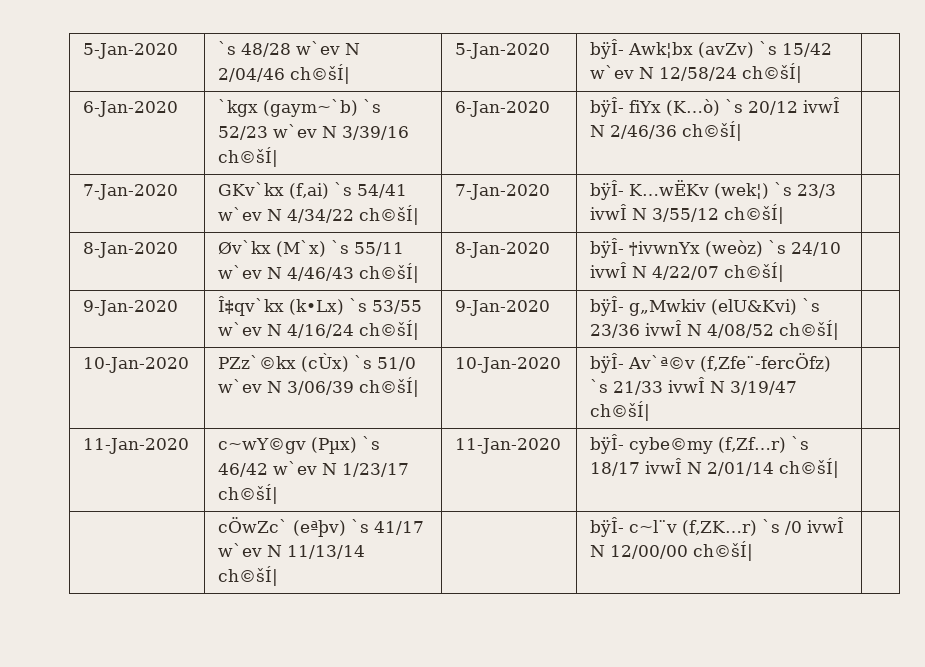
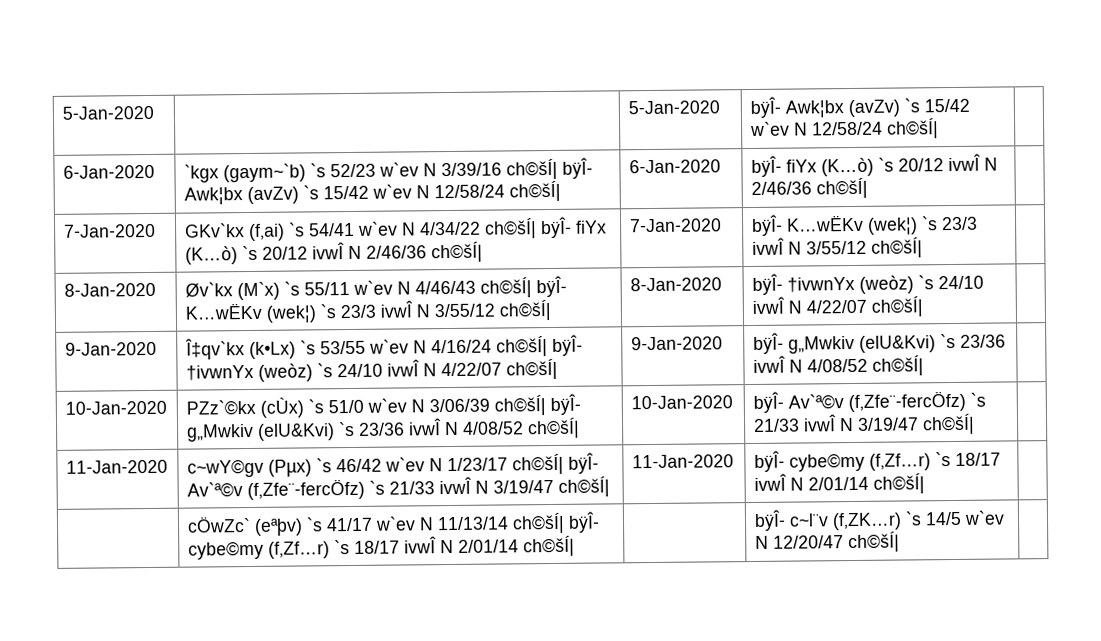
- 5-Jan-2020 | `s 48/28 w`ev N 2/04/46 ch©šÍ| | 5-Jan-2020 | bÿÎ- Awk¦bx (avZv) `s 15/42 w`ev N 12/58/24 ch©šÍ| |
+ 5-Jan-2020 | | 5-Jan-2020 | bÿÎ- Awk¦bx (avZv) `s 15/42 w`ev N 12/58/24 ch©šÍ| |
- 6-Jan-2020 | `kgx (gaym~`b) `s 52/23 w`ev N 3/39/16 ch©šÍ| | 6-Jan-2020 | bÿÎ- fiYx (K…ò) `s 20/12 ivwÎ N 2/46/36 ch©šÍ| |
+ 6-Jan-2020 | `kgx (gaym~`b) `s 52/23 w`ev N 3/39/16 ch©šÍ| bÿÎ- Awk¦bx (avZv) `s 15/42 w`ev N 12/58/24 ch©šÍ| | 6-Jan-2020 | bÿÎ- fiYx (K…ò) `s 20/12 ivwÎ N 2/46/36 ch©šÍ| |
- 7-Jan-2020 | GKv`kx (f‚ai) `s 54/41 w`ev N 4/34/22 ch©šÍ| | 7-Jan-2020 | bÿÎ- K…wËKv (wek¦) `s 23/3 ivwÎ N 3/55/12 ch©šÍ| |
+ 7-Jan-2020 | GKv`kx (f‚ai) `s 54/41 w`ev N 4/34/22 ch©šÍ| bÿÎ- fiYx (K…ò) `s 20/12 ivwÎ N 2/46/36 ch©šÍ| | 7-Jan-2020 | bÿÎ- K…wËKv (wek¦) `s 23/3 ivwÎ N 3/55/12 ch©šÍ| |
- 8-Jan-2020 | Øv`kx (M`x) `s 55/11 w`ev N 4/46/43 ch©šÍ| | 8-Jan-2020 | bÿÎ- †ivwnYx (weòz) `s 24/10 ivwÎ N 4/22/07 ch©šÍ| |
+ 8-Jan-2020 | Øv`kx (M`x) `s 55/11 w`ev N 4/46/43 ch©šÍ| bÿÎ- K…wËKv (wek¦) `s 23/3 ivwÎ N 3/55/12 ch©šÍ| | 8-Jan-2020 | bÿÎ- †ivwnYx (weòz) `s 24/10 ivwÎ N 4/22/07 ch©šÍ| |
- 9-Jan-2020 | Î‡qv`kx (k•Lx) `s 53/55 w`ev N 4/16/24 ch©šÍ| | 9-Jan-2020 | bÿÎ- g„Mwkiv (elU&Kvi) `s 23/36 ivwÎ N 4/08/52 ch©šÍ| |
+ 9-Jan-2020 | Î‡qv`kx (k•Lx) `s 53/55 w`ev N 4/16/24 ch©šÍ| bÿÎ- †ivwnYx (weòz) `s 24/10 ivwÎ N 4/22/07 ch©šÍ| | 9-Jan-2020 | bÿÎ- g„Mwkiv (elU&Kvi) `s 23/36 ivwÎ N 4/08/52 ch©šÍ| |
- 10-Jan-2020 | PZz`©kx (cÙx) `s 51/0 w`ev N 3/06/39 ch©šÍ| | 10-Jan-2020 | bÿÎ- Av`ª©v (f‚Zfe¨-fercÖfz) `s 21/33 ivwÎ N 3/19/47 ch©šÍ| |
+ 10-Jan-2020 | PZz`©kx (cÙx) `s 51/0 w`ev N 3/06/39 ch©šÍ| bÿÎ- g„Mwkiv (elU&Kvi) `s 23/36 ivwÎ N 4/08/52 ch©šÍ| | 10-Jan-2020 | bÿÎ- Av`ª©v (f‚Zfe¨-fercÖfz) `s 21/33 ivwÎ N 3/19/47 ch©šÍ| |
- 11-Jan-2020 | c~wY©gv (Pµx) `s 46/42 w`ev N 1/23/17 ch©šÍ| | 11-Jan-2020 | bÿÎ- cybe©my (f‚Zf…r) `s 18/17 ivwÎ N 2/01/14 ch©šÍ| |
+ 11-Jan-2020 | c~wY©gv (Pµx) `s 46/42 w`ev N 1/23/17 ch©šÍ| bÿÎ- Av`ª©v (f‚Zfe¨-fercÖfz) `s 21/33 ivwÎ N 3/19/47 ch©šÍ| | 11-Jan-2020 | bÿÎ- cybe©my (f‚Zf…r) `s 18/17 ivwÎ N 2/01/14 ch©šÍ| |
- | cÖwZc` (eªþv) `s 41/17 w`ev N 11/13/14 ch©šÍ| | | bÿÎ- c~l¨v (f‚ZK…r) `s /0 ivwÎ N 12/00/00 ch©šÍ| |
+ | cÖwZc` (eªþv) `s 41/17 w`ev N 11/13/14 ch©šÍ| bÿÎ- cybe©my (f‚Zf…r) `s 18/17 ivwÎ N 2/01/14 ch©šÍ| | | bÿÎ- c~l¨v (f‚ZK…r) `s 14/5 w`ev N 12/20/47 ch©šÍ| |

